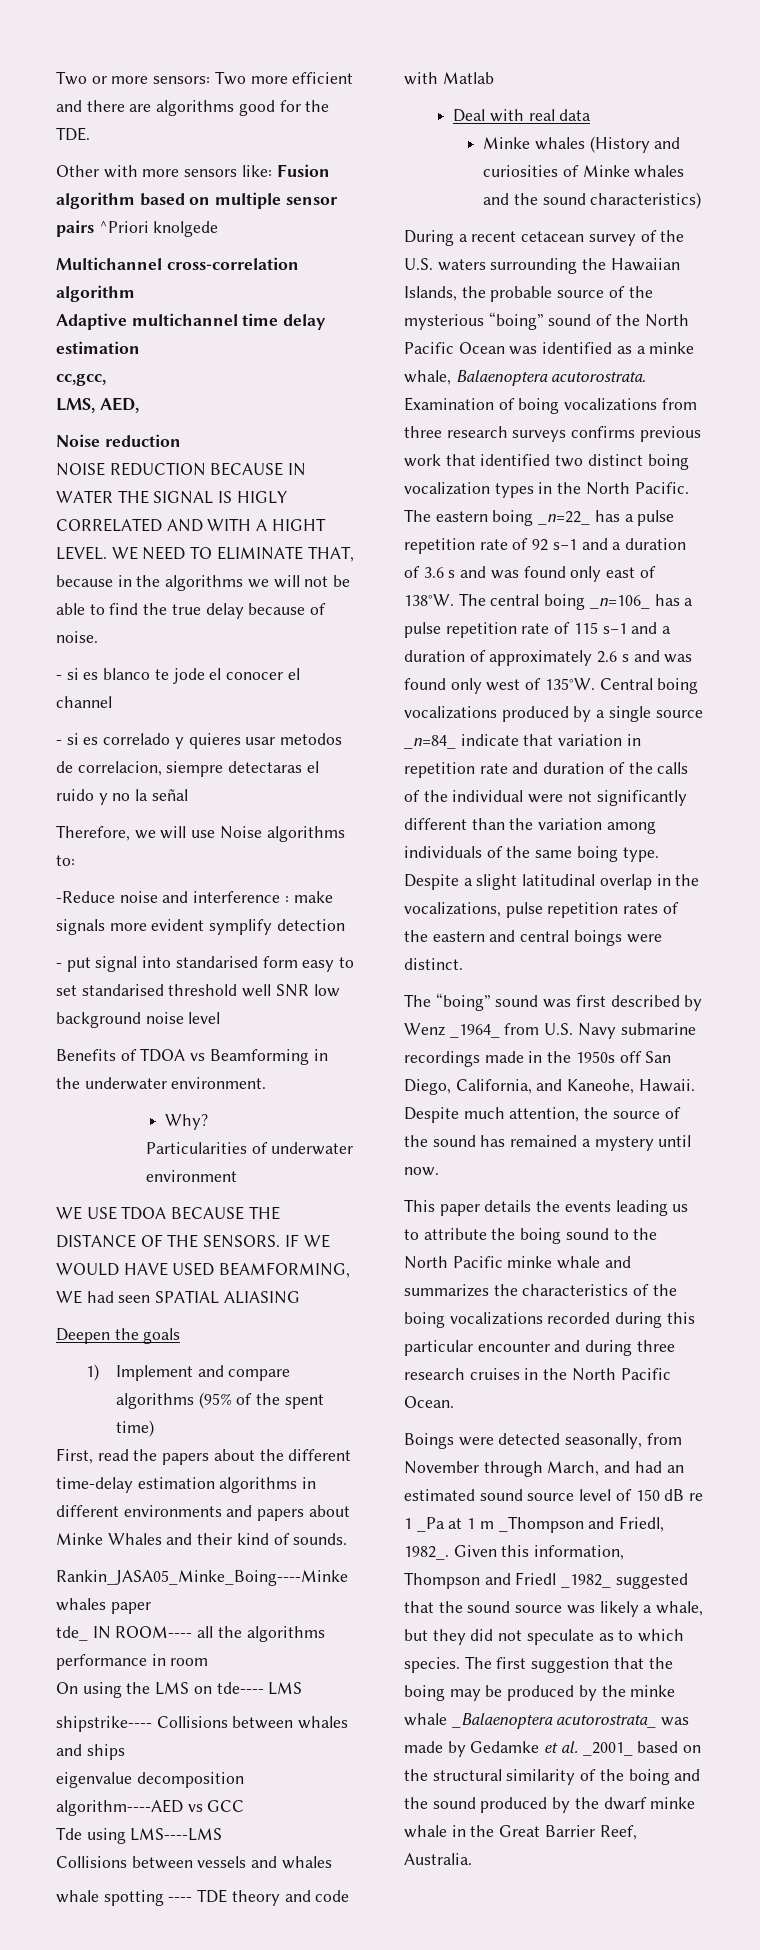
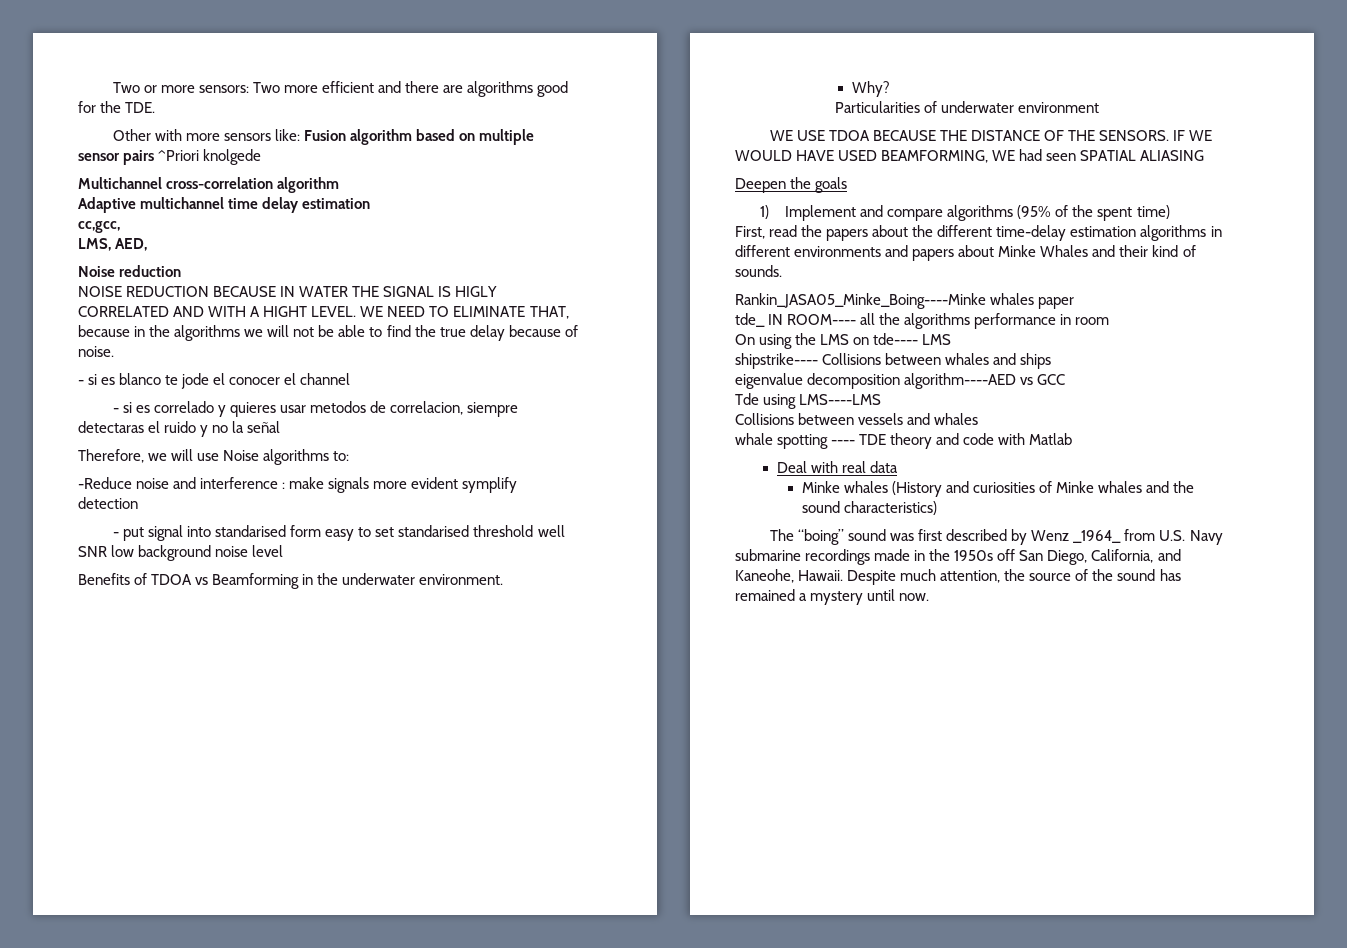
- During a recent cetacean survey of the U.S. waters surrounding the Hawaiian Islands, the probable source of the mysterious “boing” sound of the North Pacific Ocean was identified as a minke whale, Balaenoptera acutorostrata. Examination of boing vocalizations from three research surveys confirms previous work that identified two distinct boing vocalization types in the North Pacific. The eastern boing _n=22_ has a pulse repetition rate of 92 s−1 and a duration of 3.6 s and was found only east of 138°W. The central boing _n=106_ has a pulse repetition rate of 115 s−1 and a duration of approximately 2.6 s and was found only west of 135°W. Central boing vocalizations produced by a single source _n=84_ indicate that variation in repetition rate and duration of the calls of the individual were not significantly different than the variation among individuals of the same boing type. Despite a slight latitudinal overlap in the vocalizations, pulse repetition rates of the eastern and central boings were distinct.
- This paper details the events leading us to attribute the boing sound to the North Pacific minke whale and summarizes the characteristics of the boing vocalizations recorded during this particular encounter and during three research cruises in the North Pacific Ocean.
- Boings were detected seasonally, from November through March, and had an estimated sound source level of 150 dB re 1 _Pa at 1 m _Thompson and Friedl, 1982_. Given this information, Thompson and Friedl _1982_ suggested that the sound source was likely a whale, but they did not speculate as to which species. The first suggestion that the boing may be produced by the minke whale _Balaenoptera acutorostrata_ was made by Gedamke et al. _2001_ based on the structural similarity of the boing and the sound produced by the dwarf minke whale in the Great Barrier Reef, Australia.

